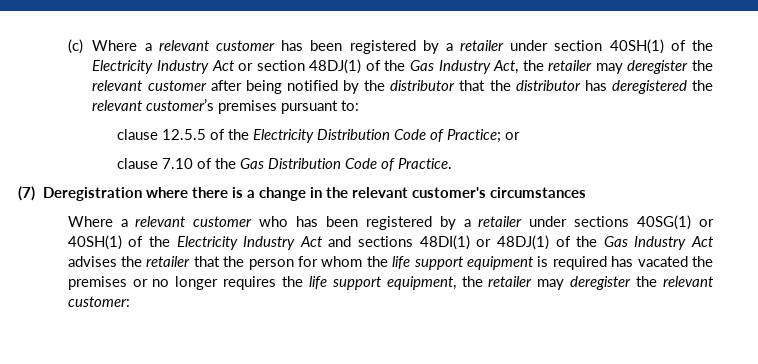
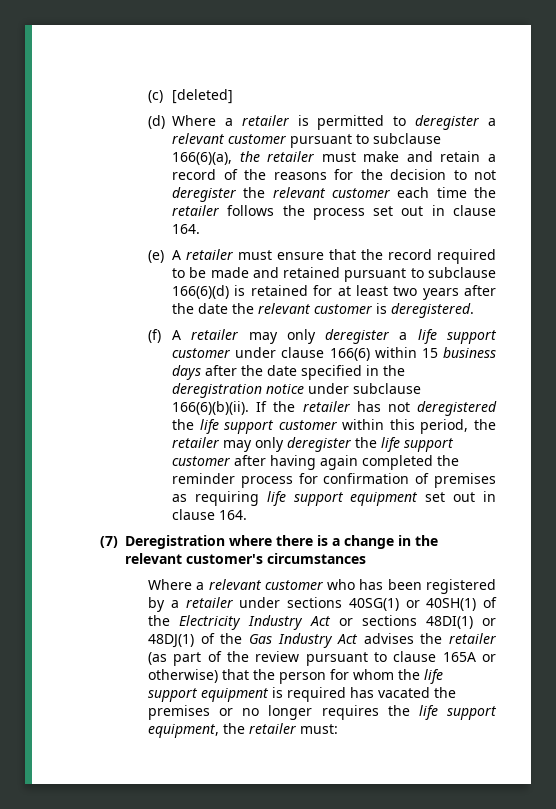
- (c) Where a relevant customer has been registered by a retailer under section 40SH(1) of the Electricity Industry Act or section 48DJ(1) of the Gas Industry Act, the retailer may deregister the relevant customer after being notified by the distributor that the distributor has deregistered the relevant customer’s premises pursuant to:
- clause 12.5.5 of the Electricity Distribution Code of Practice; or
- clause 7.10 of the Gas Distribution Code of Practice.
+ (c) [deleted]
+ (d) Where a retailer is permitted to deregister a relevant customer pursuant to subclause 166(6)(a), the retailer must make and retain a record of the reasons for the decision to not deregister the relevant customer each time the retailer follows the process set out in clause 164.
+ (e) A retailer must ensure that the record required to be made and retained pursuant to subclause 166(6)(d) is retained for at least two years after the date the relevant customer is deregistered.
+ (f) A retailer may only deregister a life support customer under clause 166(6) within 15 business days after the date specified in the deregistration notice under subclause 166(6)(b)(ii). If the retailer has not deregistered the life support customer within this period, the retailer may only deregister the life support customer after having again completed the reminder process for confirmation of premises as requiring life support equipment set out in clause 164.
- Where a relevant customer who has been registered by a retailer under sections 40SG(1) or 40SH(1) of the Electricity Industry Act and sections 48DI(1) or 48DJ(1) of the Gas Industry Act advises the retailer that the person for whom the life support equipment is required has vacated the premises or no longer requires the life support equipment, the retailer may deregister the relevant customer:
+ Where a relevant customer who has been registered by a retailer under sections 40SG(1) or 40SH(1) of the Electricity Industry Act or sections 48DI(1) or 48DJ(1) of the Gas Industry Act advises the retailer (as part of the review pursuant to clause 165A or otherwise) that the person for whom the life support equipment is required has vacated the premises or no longer requires the life support equipment, the retailer must:

